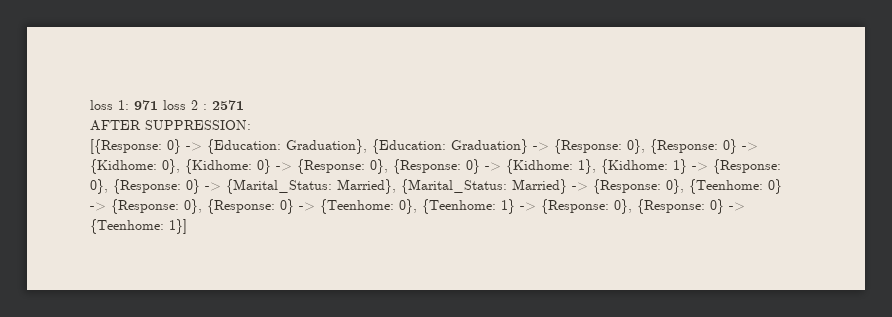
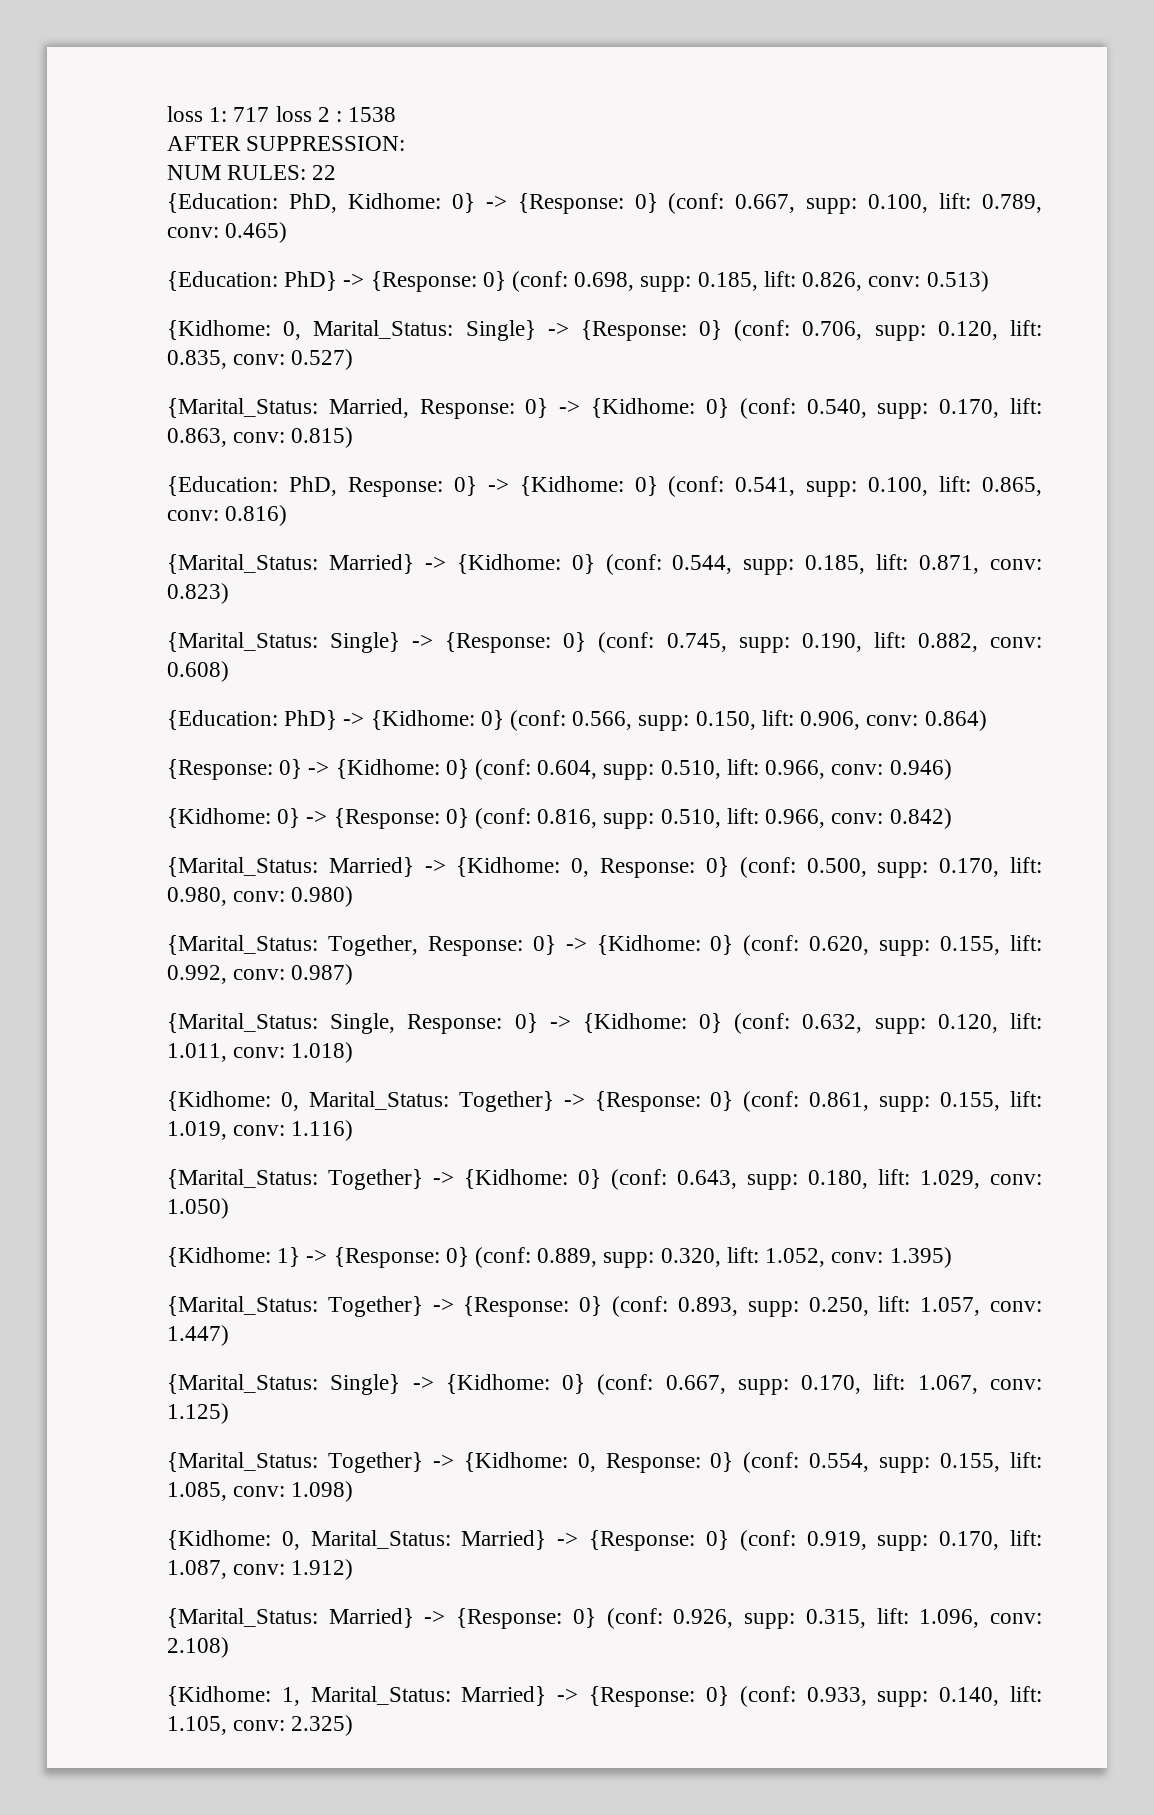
- loss 1: 971 loss 2 : 2571
+ loss 1: 717 loss 2 : 1538
- [{Response: 0} -> {Education: Graduation}, {Education: Graduation} -> {Response: 0}, {Response: 0} -> {Kidhome: 0}, {Kidhome: 0} -> {Response: 0}, {Response: 0} -> {Kidhome: 1}, {Kidhome: 1} -> {Response: 0}, {Response: 0} -> {Marital_Status: Married}, {Marital_Status: Married} -> {Response: 0}, {Teenhome: 0} -> {Response: 0}, {Response: 0} -> {Teenhome: 0}, {Teenhome: 1} -> {Response: 0}, {Response: 0} -> {Teenhome: 1}]
+ NUM RULES: 22
+ {Education: PhD, Kidhome: 0} -> {Response: 0} (conf: 0.667, supp: 0.100, lift: 0.789, conv: 0.465)
+ {Education: PhD} -> {Response: 0} (conf: 0.698, supp: 0.185, lift: 0.826, conv: 0.513)
+ {Kidhome: 0, Marital_Status: Single} -> {Response: 0} (conf: 0.706, supp: 0.120, lift: 0.835, conv: 0.527)
+ {Marital_Status: Married, Response: 0} -> {Kidhome: 0} (conf: 0.540, supp: 0.170, lift: 0.863, conv: 0.815)
+ {Education: PhD, Response: 0} -> {Kidhome: 0} (conf: 0.541, supp: 0.100, lift: 0.865, conv: 0.816)
+ {Marital_Status: Married} -> {Kidhome: 0} (conf: 0.544, supp: 0.185, lift: 0.871, conv: 0.823)
+ {Marital_Status: Single} -> {Response: 0} (conf: 0.745, supp: 0.190, lift: 0.882, conv: 0.608)
+ {Education: PhD} -> {Kidhome: 0} (conf: 0.566, supp: 0.150, lift: 0.906, conv: 0.864)
+ {Response: 0} -> {Kidhome: 0} (conf: 0.604, supp: 0.510, lift: 0.966, conv: 0.946)
+ {Kidhome: 0} -> {Response: 0} (conf: 0.816, supp: 0.510, lift: 0.966, conv: 0.842)
+ {Marital_Status: Married} -> {Kidhome: 0, Response: 0} (conf: 0.500, supp: 0.170, lift: 0.980, conv: 0.980)
+ {Marital_Status: Together, Response: 0} -> {Kidhome: 0} (conf: 0.620, supp: 0.155, lift: 0.992, conv: 0.987)
+ {Marital_Status: Single, Response: 0} -> {Kidhome: 0} (conf: 0.632, supp: 0.120, lift: 1.011, conv: 1.018)
+ {Kidhome: 0, Marital_Status: Together} -> {Response: 0} (conf: 0.861, supp: 0.155, lift: 1.019, conv: 1.116)
+ {Marital_Status: Together} -> {Kidhome: 0} (conf: 0.643, supp: 0.180, lift: 1.029, conv: 1.050)
+ {Kidhome: 1} -> {Response: 0} (conf: 0.889, supp: 0.320, lift: 1.052, conv: 1.395)
+ {Marital_Status: Together} -> {Response: 0} (conf: 0.893, supp: 0.250, lift: 1.057, conv: 1.447)
+ {Marital_Status: Single} -> {Kidhome: 0} (conf: 0.667, supp: 0.170, lift: 1.067, conv: 1.125)
+ {Marital_Status: Together} -> {Kidhome: 0, Response: 0} (conf: 0.554, supp: 0.155, lift: 1.085, conv: 1.098)
+ {Kidhome: 0, Marital_Status: Married} -> {Response: 0} (conf: 0.919, supp: 0.170, lift: 1.087, conv: 1.912)
+ {Marital_Status: Married} -> {Response: 0} (conf: 0.926, supp: 0.315, lift: 1.096, conv: 2.108)
+ {Kidhome: 1, Marital_Status: Married} -> {Response: 0} (conf: 0.933, supp: 0.140, lift: 1.105, conv: 2.325)

